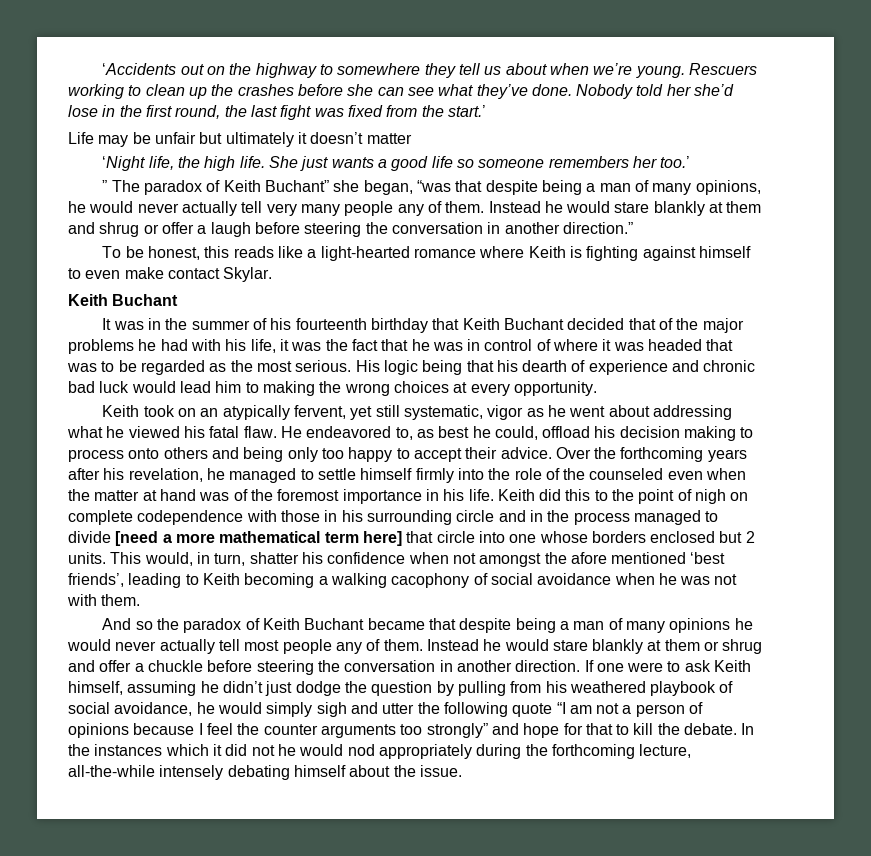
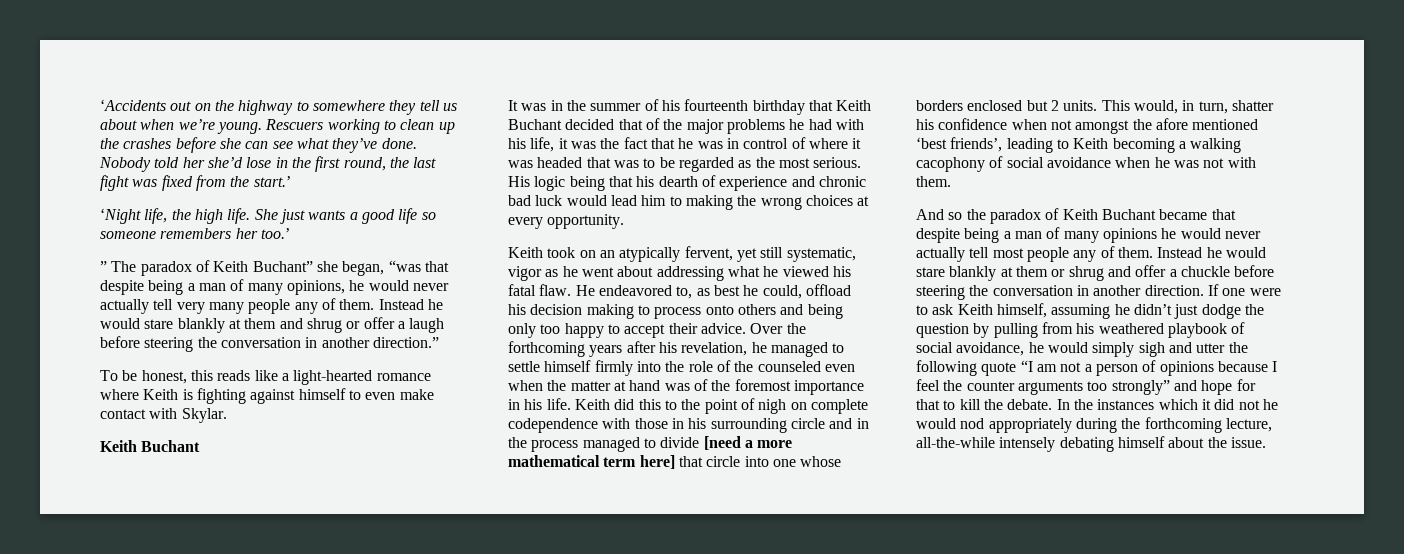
- Life may be unfair but ultimately it doesn’t matter
- To be honest, this reads like a light-hearted romance where Keith is fighting against himself to even make contact Skylar.
+ To be honest, this reads like a light-hearted romance where Keith is fighting against himself to even make contact with Skylar.

